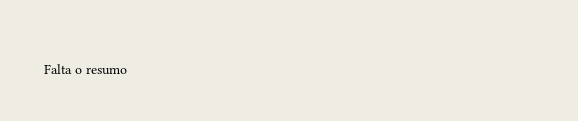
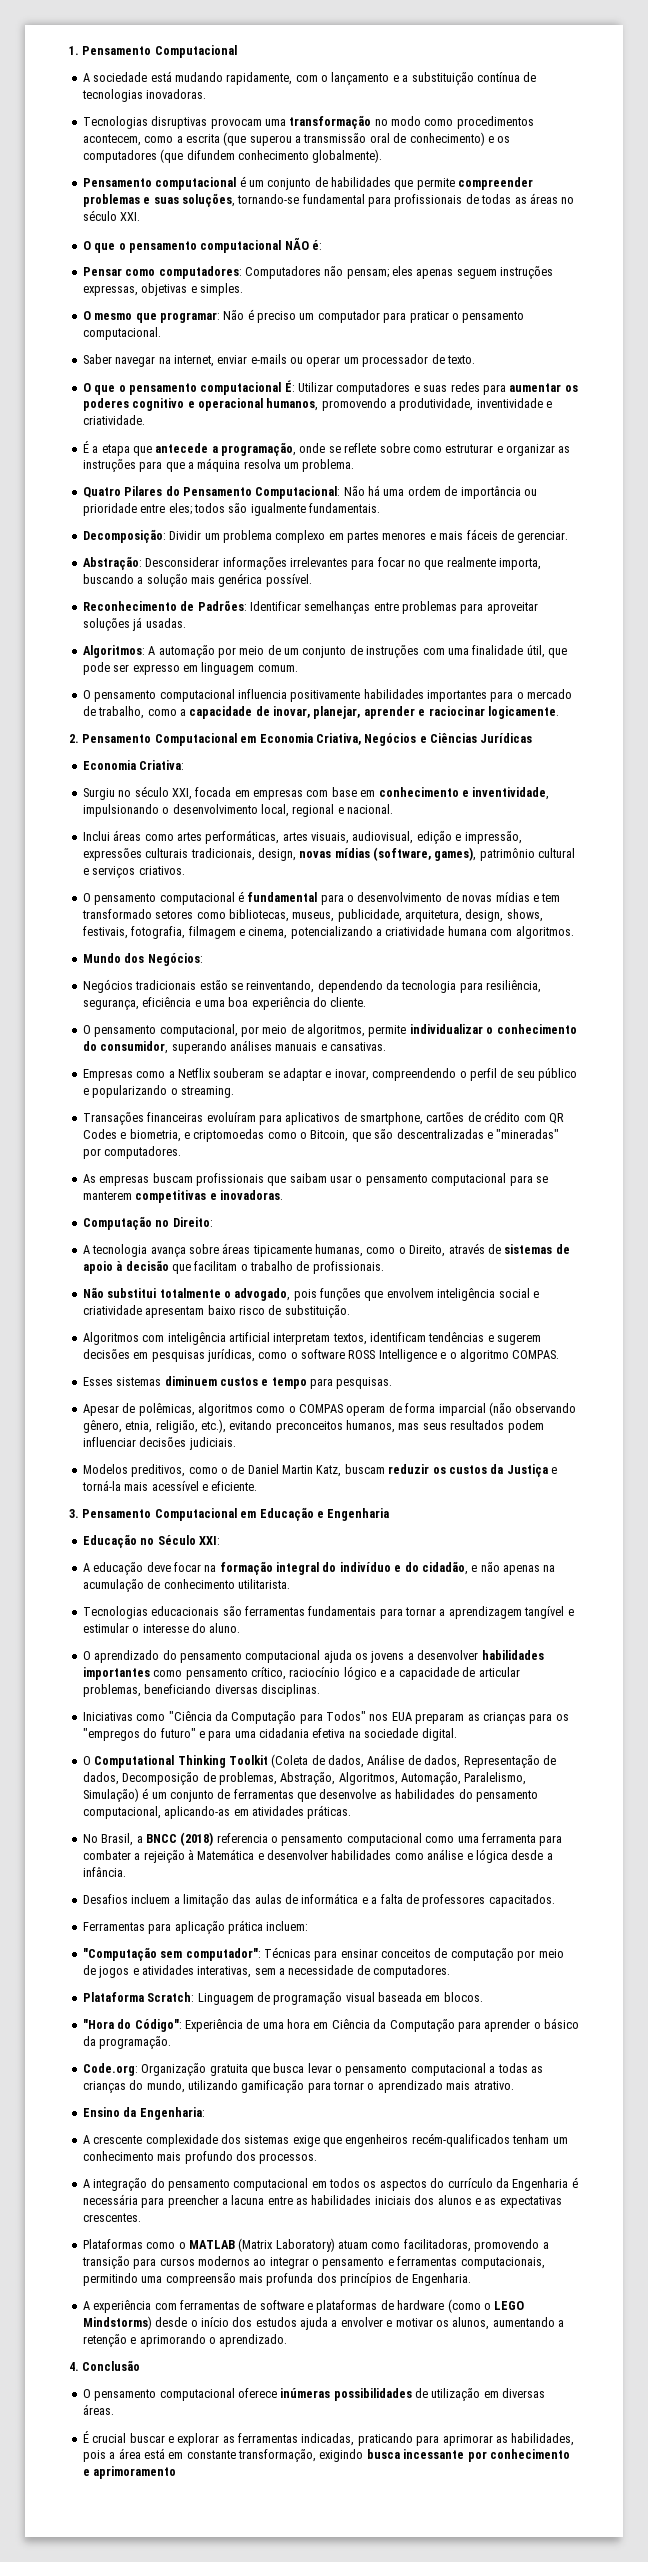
- Falta o resumo
+ 1. Pensamento Computacional
+ A sociedade está mudando rapidamente, com o lançamento e a substituição contínua de tecnologias inovadoras.
+ Tecnologias disruptivas provocam uma transformação no modo como procedimentos acontecem, como a escrita (que superou a transmissão oral de conhecimento) e os computadores (que difundem conhecimento globalmente).
+ Pensamento computacional é um conjunto de habilidades que permite compreender problemas e suas soluções, tornando-se fundamental para profissionais de todas as áreas no século XXI.
+ O que o pensamento computacional NÃO é:
+ Pensar como computadores: Computadores não pensam; eles apenas seguem instruções expressas, objetivas e simples.
+ O mesmo que programar: Não é preciso um computador para praticar o pensamento computacional.
+ Saber navegar na internet, enviar e-mails ou operar um processador de texto.
+ O que o pensamento computacional É: Utilizar computadores e suas redes para aumentar os poderes cognitivo e operacional humanos, promovendo a produtividade, inventividade e criatividade.
+ É a etapa que antecede a programação, onde se reflete sobre como estruturar e organizar as instruções para que a máquina resolva um problema.
+ Quatro Pilares do Pensamento Computacional: Não há uma ordem de importância ou prioridade entre eles; todos são igualmente fundamentais.
+ Decomposição: Dividir um problema complexo em partes menores e mais fáceis de gerenciar.
+ Abstração: Desconsiderar informações irrelevantes para focar no que realmente importa, buscando a solução mais genérica possível.
+ Reconhecimento de Padrões: Identificar semelhanças entre problemas para aproveitar soluções já usadas.
+ Algoritmos: A automação por meio de um conjunto de instruções com uma finalidade útil, que pode ser expresso em linguagem comum.
+ O pensamento computacional influencia positivamente habilidades importantes para o mercado de trabalho, como a capacidade de inovar, planejar, aprender e raciocinar logicamente.
+ 2. Pensamento Computacional em Economia Criativa, Negócios e Ciências Jurídicas
+ Economia Criativa:
+ Surgiu no século XXI, focada em empresas com base em conhecimento e inventividade, impulsionando o desenvolvimento local, regional e nacional.
+ Inclui áreas como artes performáticas, artes visuais, audiovisual, edição e impressão, expressões culturais tradicionais, design, novas mídias (software, games), patrimônio cultural e serviços criativos.
+ O pensamento computacional é fundamental para o desenvolvimento de novas mídias e tem transformado setores como bibliotecas, museus, publicidade, arquitetura, design, shows, festivais, fotografia, filmagem e cinema, potencializando a criatividade humana com algoritmos.
+ Mundo dos Negócios:
+ Negócios tradicionais estão se reinventando, dependendo da tecnologia para resiliência, segurança, eficiência e uma boa experiência do cliente.
+ O pensamento computacional, por meio de algoritmos, permite individualizar o conhecimento do consumidor, superando análises manuais e cansativas.
+ Empresas como a Netflix souberam se adaptar e inovar, compreendendo o perfil de seu público e popularizando o streaming.
+ Transações financeiras evoluíram para aplicativos de smartphone, cartões de crédito com QR Codes e biometria, e criptomoedas como o Bitcoin, que são descentralizadas e "mineradas" por computadores.
+ As empresas buscam profissionais que saibam usar o pensamento computacional para se manterem competitivas e inovadoras.
+ Computação no Direito:
+ A tecnologia avança sobre áreas tipicamente humanas, como o Direito, através de sistemas de apoio à decisão que facilitam o trabalho de profissionais.
+ Não substitui totalmente o advogado, pois funções que envolvem inteligência social e criatividade apresentam baixo risco de substituição.
+ Algoritmos com inteligência artificial interpretam textos, identificam tendências e sugerem decisões em pesquisas jurídicas, como o software ROSS Intelligence e o algoritmo COMPAS.
+ Esses sistemas diminuem custos e tempo para pesquisas.
+ Apesar de polêmicas, algoritmos como o COMPAS operam de forma imparcial (não observando gênero, etnia, religião, etc.), evitando preconceitos humanos, mas seus resultados podem influenciar decisões judiciais.
+ Modelos preditivos, como o de Daniel Martin Katz, buscam reduzir os custos da Justiça e torná-la mais acessível e eficiente.
+ 3. Pensamento Computacional em Educação e Engenharia
+ Educação no Século XXI:
+ A educação deve focar na formação integral do indivíduo e do cidadão, e não apenas na acumulação de conhecimento utilitarista.
+ Tecnologias educacionais são ferramentas fundamentais para tornar a aprendizagem tangível e estimular o interesse do aluno.
+ O aprendizado do pensamento computacional ajuda os jovens a desenvolver habilidades importantes como pensamento crítico, raciocínio lógico e a capacidade de articular problemas, beneficiando diversas disciplinas.
+ Iniciativas como "Ciência da Computação para Todos" nos EUA preparam as crianças para os "empregos do futuro" e para uma cidadania efetiva na sociedade digital.
+ O Computational Thinking Toolkit (Coleta de dados, Análise de dados, Representação de dados, Decomposição de problemas, Abstração, Algoritmos, Automação, Paralelismo, Simulação) é um conjunto de ferramentas que desenvolve as habilidades do pensamento computacional, aplicando-as em atividades práticas.
+ No Brasil, a BNCC (2018) referencia o pensamento computacional como uma ferramenta para combater a rejeição à Matemática e desenvolver habilidades como análise e lógica desde a infância.
+ Desafios incluem a limitação das aulas de informática e a falta de professores capacitados.
+ Ferramentas para aplicação prática incluem:
+ "Computação sem computador": Técnicas para ensinar conceitos de computação por meio de jogos e atividades interativas, sem a necessidade de computadores.
+ Plataforma Scratch: Linguagem de programação visual baseada em blocos.
+ "Hora do Código": Experiência de uma hora em Ciência da Computação para aprender o básico da programação.
+ Code.org: Organização gratuita que busca levar o pensamento computacional a todas as crianças do mundo, utilizando gamificação para tornar o aprendizado mais atrativo.
+ Ensino da Engenharia:
+ A crescente complexidade dos sistemas exige que engenheiros recém-qualificados tenham um conhecimento mais profundo dos processos.
+ A integração do pensamento computacional em todos os aspectos do currículo da Engenharia é necessária para preencher a lacuna entre as habilidades iniciais dos alunos e as expectativas crescentes.
+ Plataformas como o MATLAB (Matrix Laboratory) atuam como facilitadoras, promovendo a transição para cursos modernos ao integrar o pensamento e ferramentas computacionais, permitindo uma compreensão mais profunda dos princípios de Engenharia.
+ A experiência com ferramentas de software e plataformas de hardware (como o LEGO Mindstorms) desde o início dos estudos ajuda a envolver e motivar os alunos, aumentando a retenção e aprimorando o aprendizado.
+ 4. Conclusão
+ O pensamento computacional oferece inúmeras possibilidades de utilização em diversas áreas.
+ É crucial buscar e explorar as ferramentas indicadas, praticando para aprimorar as habilidades, pois a área está em constante transformação, exigindo busca incessante por conhecimento e aprimoramento

